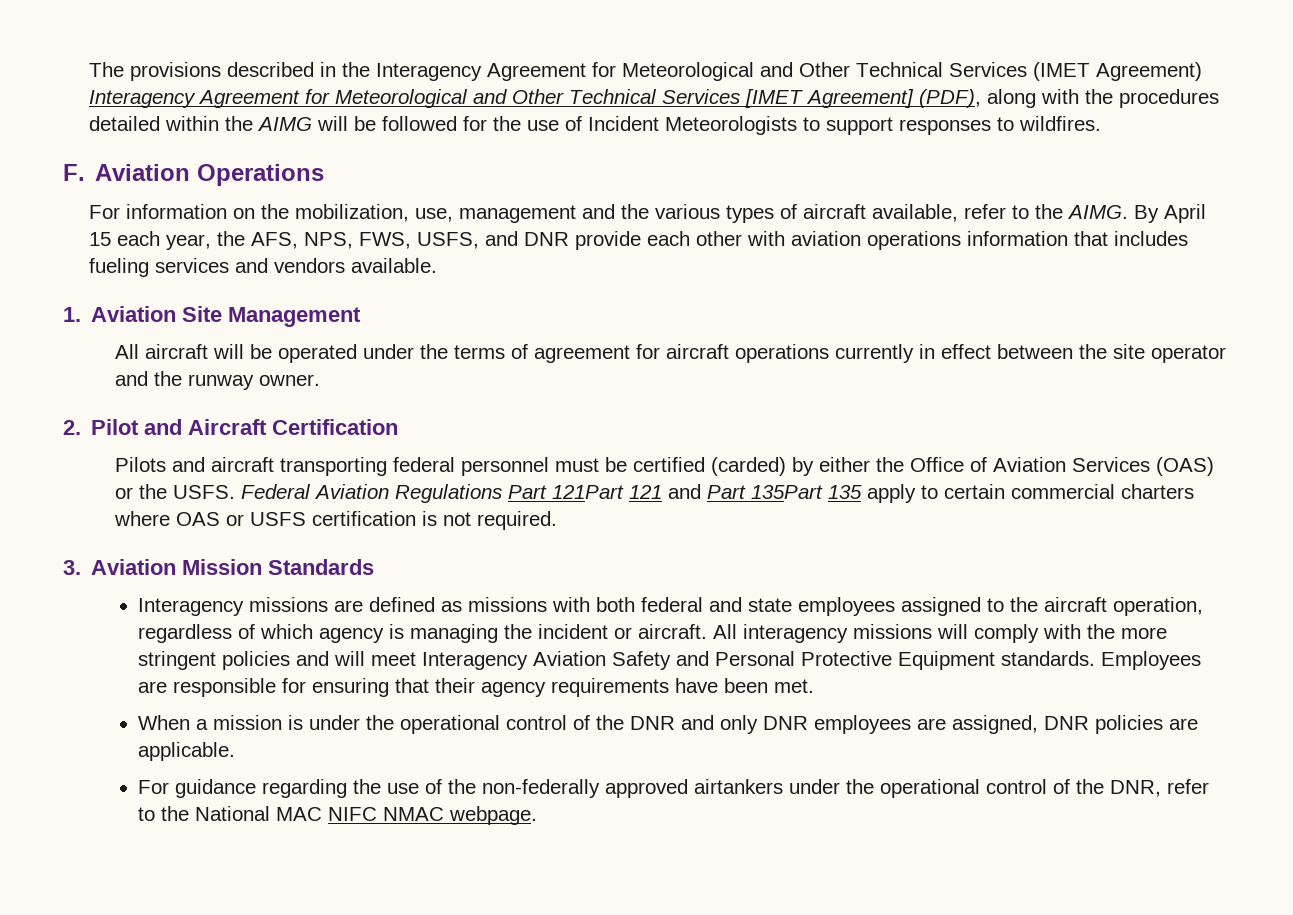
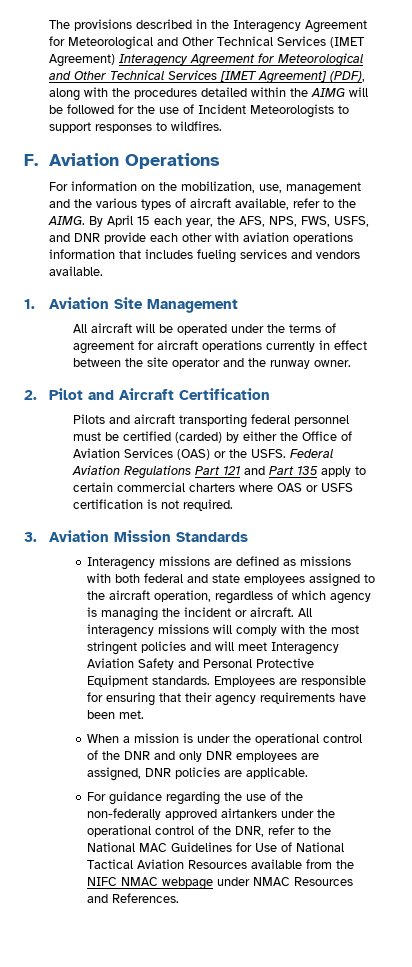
- Federal Aviation Regulations Part 121Part 121 and Part 135Part 135 apply to certain commercial charters where OAS or USFS certification is not required.
+ Federal Aviation Regulations Part 121 and Part 135 apply to certain commercial charters where OAS or USFS certification is not required.
- All interagency missions will comply with the more stringent policies and will meet Interagency Aviation Safety and Personal Protective Equipment standards.
+ All interagency missions will comply with the most stringent policies and will meet Interagency Aviation Safety and Personal Protective Equipment standards.
- For guidance regarding the use of the non-federally approved airtankers under the operational control of the DNR, refer to the National MAC NIFC NMAC webpage.
+ For guidance regarding the use of the non-federally approved airtankers under the operational control of the DNR, refer to the National MAC Guidelines for Use of National Tactical Aviation Resources available from the NIFC NMAC webpage under NMAC Resources and References.

